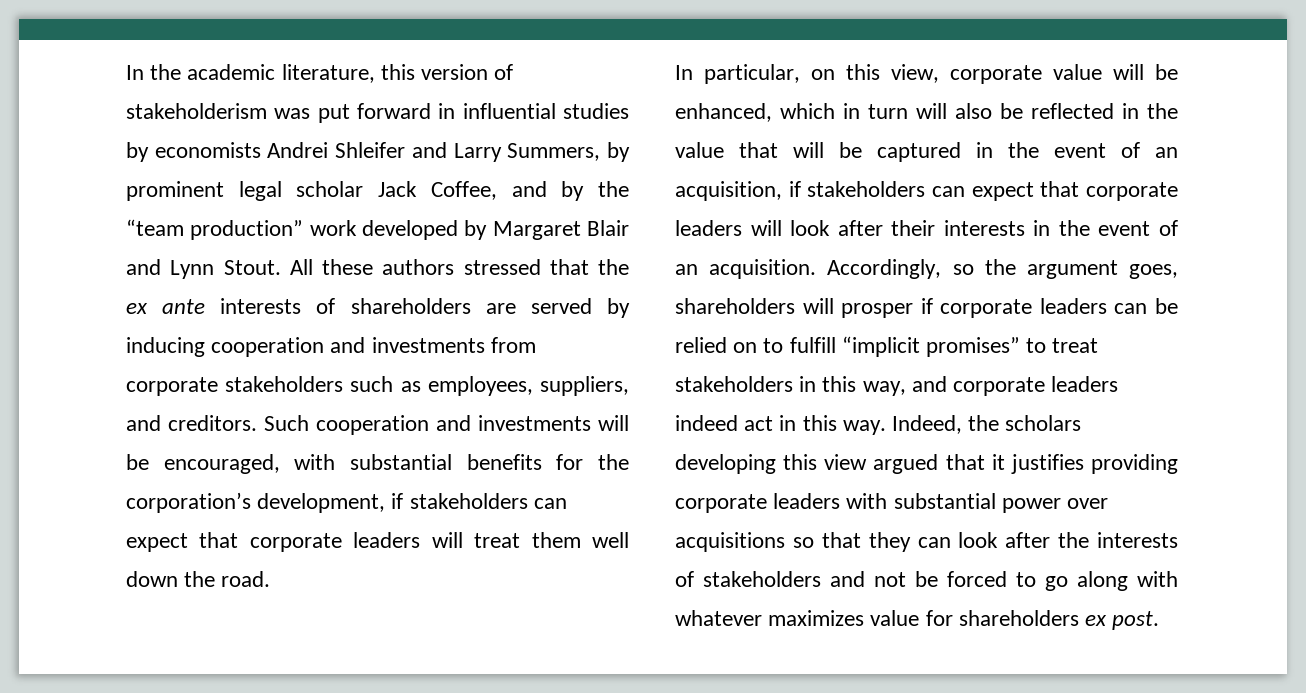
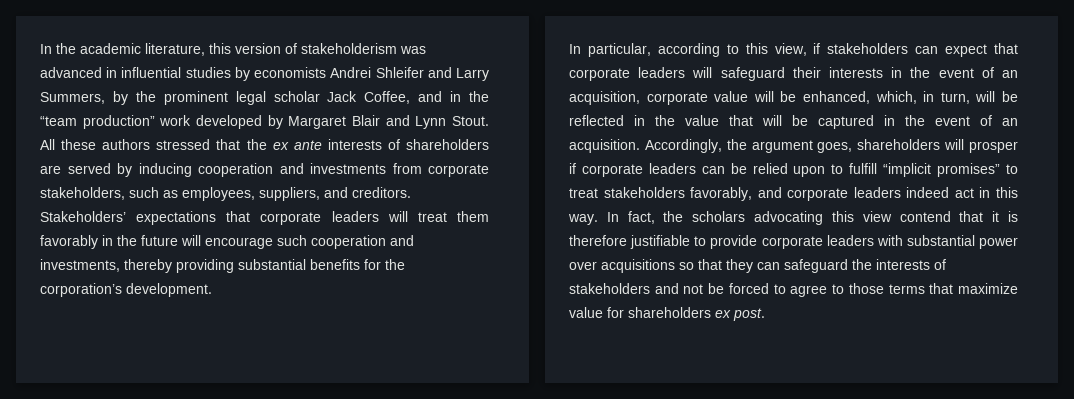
- In the academic literature, this version of stakeholderism was put forward in influential studies by economists Andrei Shleifer and Larry Summers, by prominent legal scholar Jack Coffee, and by the “team production” work developed by Margaret Blair and Lynn Stout.
+ In the academic literature, this version of stakeholderism was advanced in influential studies by economists Andrei Shleifer and Larry Summers, by the prominent legal scholar Jack Coffee, and in the “team production” work developed by Margaret Blair and Lynn Stout.
- All these authors stressed that the ex ante interests of shareholders are served by inducing cooperation and investments from corporate stakeholders such as employees, suppliers, and creditors.
+ All these authors stressed that the ex ante interests of shareholders are served by inducing cooperation and investments from corporate stakeholders, such as employees, suppliers, and creditors.
- Such cooperation and investments will be encouraged, with substantial benefits for the corporation’s development, if stakeholders can expect that corporate leaders will treat them well down the road.
- In particular, on this view, corporate value will be enhanced, which in turn will also be reflected in the value that will be captured in the event of an acquisition, if stakeholders can expect that corporate leaders will look after their interests in the event of an acquisition.
+ Stakeholders’ expectations that corporate leaders will treat them favorably in the future will encourage such cooperation and investments, thereby providing substantial benefits for the corporation’s development.
+ In particular, according to this view, if stakeholders can expect that corporate leaders will safeguard their interests in the event of an acquisition, corporate value will be enhanced, which, in turn, will be reflected in the value that will be captured in the event of an acquisition.
- Accordingly, so the argument goes, shareholders will prosper if corporate leaders can be relied on to fulfill “implicit promises” to treat stakeholders in this way, and corporate leaders indeed act in this way.
+ Accordingly, the argument goes, shareholders will prosper if corporate leaders can be relied upon to fulfill “implicit promises” to treat stakeholders favorably, and corporate leaders indeed act in this way.
- Indeed, the scholars developing this view argued that it justifies providing corporate leaders with substantial power over acquisitions so that they can look after the interests of stakeholders and not be forced to go along with whatever maximizes value for shareholders ex post.
+ In fact, the scholars advocating this view contend that it is therefore justifiable to provide corporate leaders with substantial power over acquisitions so that they can safeguard the interests of stakeholders and not be forced to agree to those terms that maximize value for shareholders ex post.

